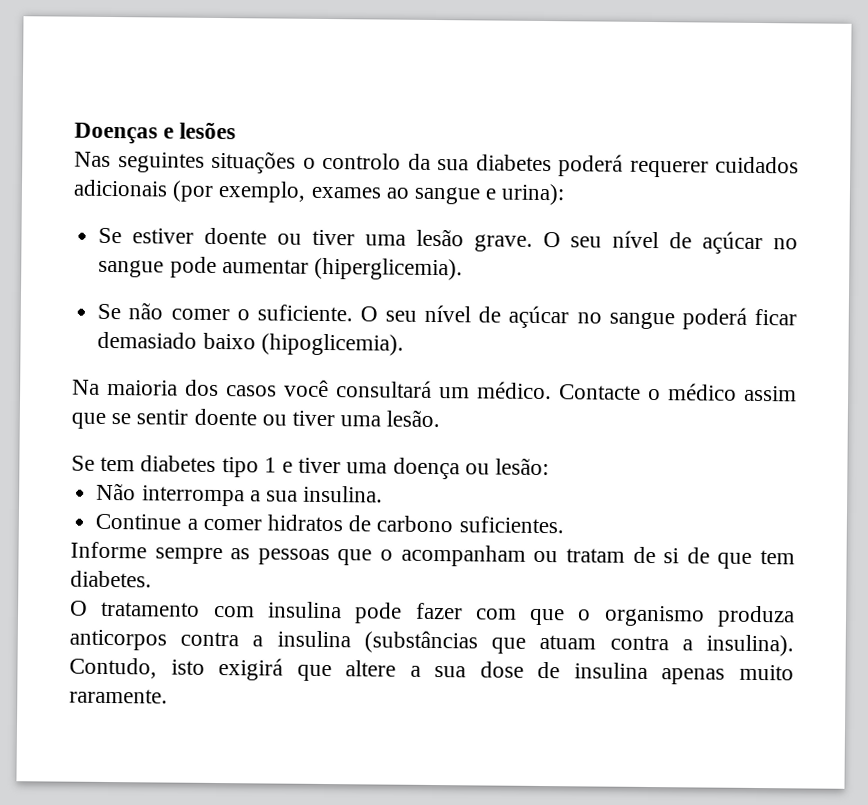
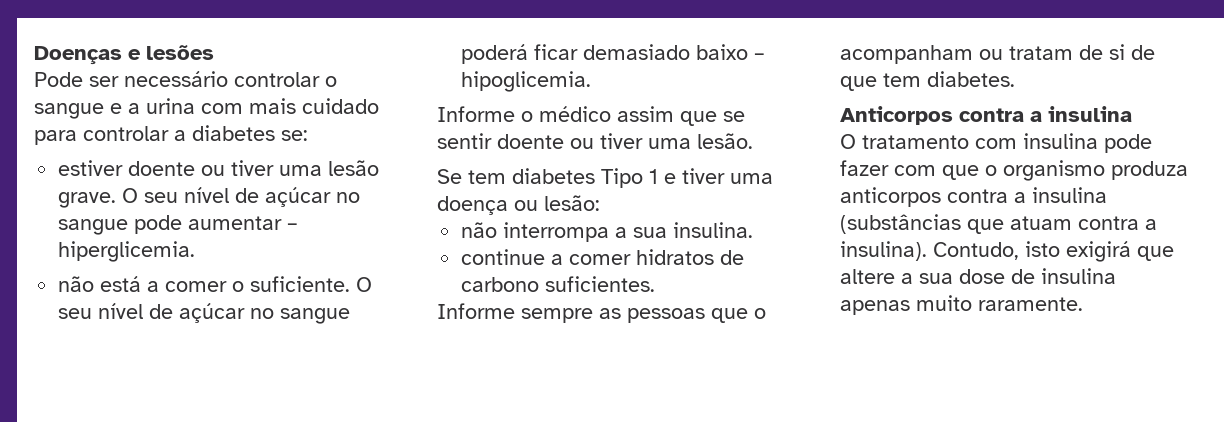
- Nas seguintes situações o controlo da sua diabetes poderá requerer cuidados adicionais (por exemplo, exames ao sangue e urina):
- Se estiver doente ou tiver uma lesão grave.
+ Pode ser necessário controlar o sangue e a urina com mais cuidado para controlar a diabetes se:
+ estiver doente ou tiver uma lesão grave.
- O seu nível de açúcar no sangue pode aumentar (hiperglicemia).
- Se não comer o suficiente.
+ O seu nível de açúcar no sangue pode aumentar – hiperglicemia.
+ não está a comer o suficiente.
- O seu nível de açúcar no sangue poderá ficar demasiado baixo (hipoglicemia).
- Na maioria dos casos você consultará um médico. Contacte o médico assim que se sentir doente ou tiver uma lesão.
+ O seu nível de açúcar no sangue poderá ficar demasiado baixo – hipoglicemia.
+ Informe o médico assim que se sentir doente ou tiver uma lesão.
- Se tem diabetes tipo 1 e tiver uma doença ou lesão:
+ Se tem diabetes Tipo 1 e tiver uma doença ou lesão:
- Não interrompa a sua insulina.
+ não interrompa a sua insulina.
- Continue a comer hidratos de carbono suficientes.
+ continue a comer hidratos de carbono suficientes.
+ Anticorpos contra a insulina

